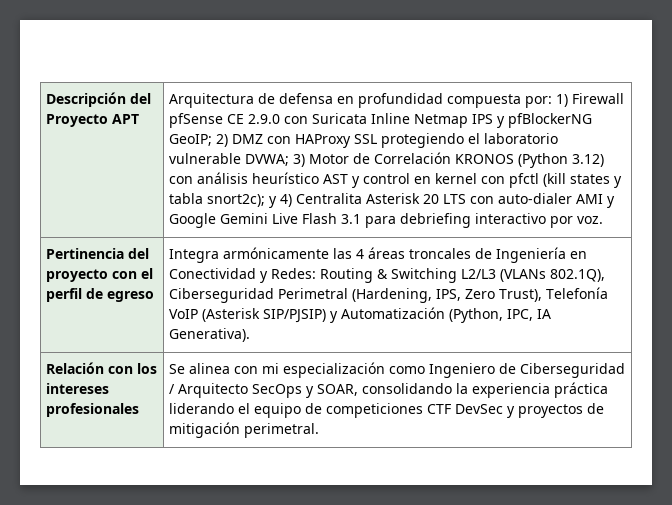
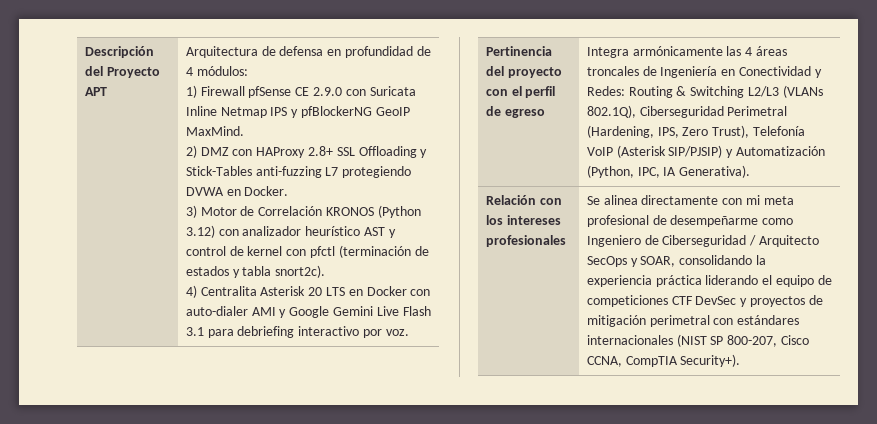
- Arquitectura de defensa en profundidad compuesta por: 1) Firewall pfSense CE 2.9.0 con Suricata Inline Netmap IPS y pfBlockerNG GeoIP; 2) DMZ con HAProxy SSL protegiendo el laboratorio vulnerable DVWA; 3) Motor de Correlación KRONOS (Python 3.12) con análisis heurístico AST y control en kernel con pfctl (kill states y tabla snort2c); y 4) Centralita Asterisk 20 LTS con auto-dialer AMI y Google Gemini Live Flash 3.1 para debriefing interactivo por voz.
+ Arquitectura de defensa en profundidad de 4 módulos:
+ 1) Firewall pfSense CE 2.9.0 con Suricata Inline Netmap IPS y pfBlockerNG GeoIP MaxMind.
+ 2) DMZ con HAProxy 2.8+ SSL Offloading y Stick-Tables anti-fuzzing L7 protegiendo DVWA en Docker.
+ 3) Motor de Correlación KRONOS (Python 3.12) con analizador heurístico AST y control de kernel con pfctl (terminación de estados y tabla snort2c).
+ 4) Centralita Asterisk 20 LTS en Docker con auto-dialer AMI y Google Gemini Live Flash 3.1 para debriefing interactivo por voz.
- Se alinea con mi especialización como Ingeniero de Ciberseguridad / Arquitecto SecOps y SOAR, consolidando la experiencia práctica liderando el equipo de competiciones CTF DevSec y proyectos de mitigación perimetral.
+ Se alinea directamente con mi meta profesional de desempeñarme como Ingeniero de Ciberseguridad / Arquitecto SecOps y SOAR, consolidando la experiencia práctica liderando el equipo de competiciones CTF DevSec y proyectos de mitigación perimetral con estándares internacionales (NIST SP 800-207, Cisco CCNA, CompTIA Security+).

